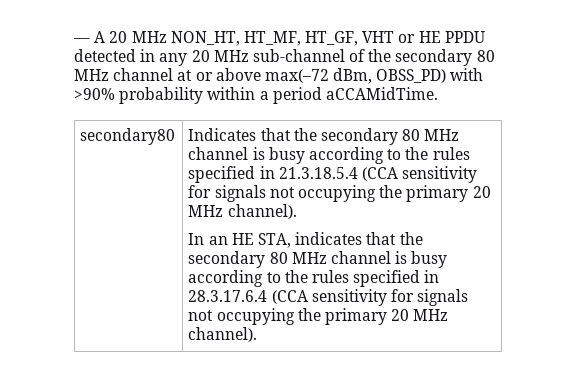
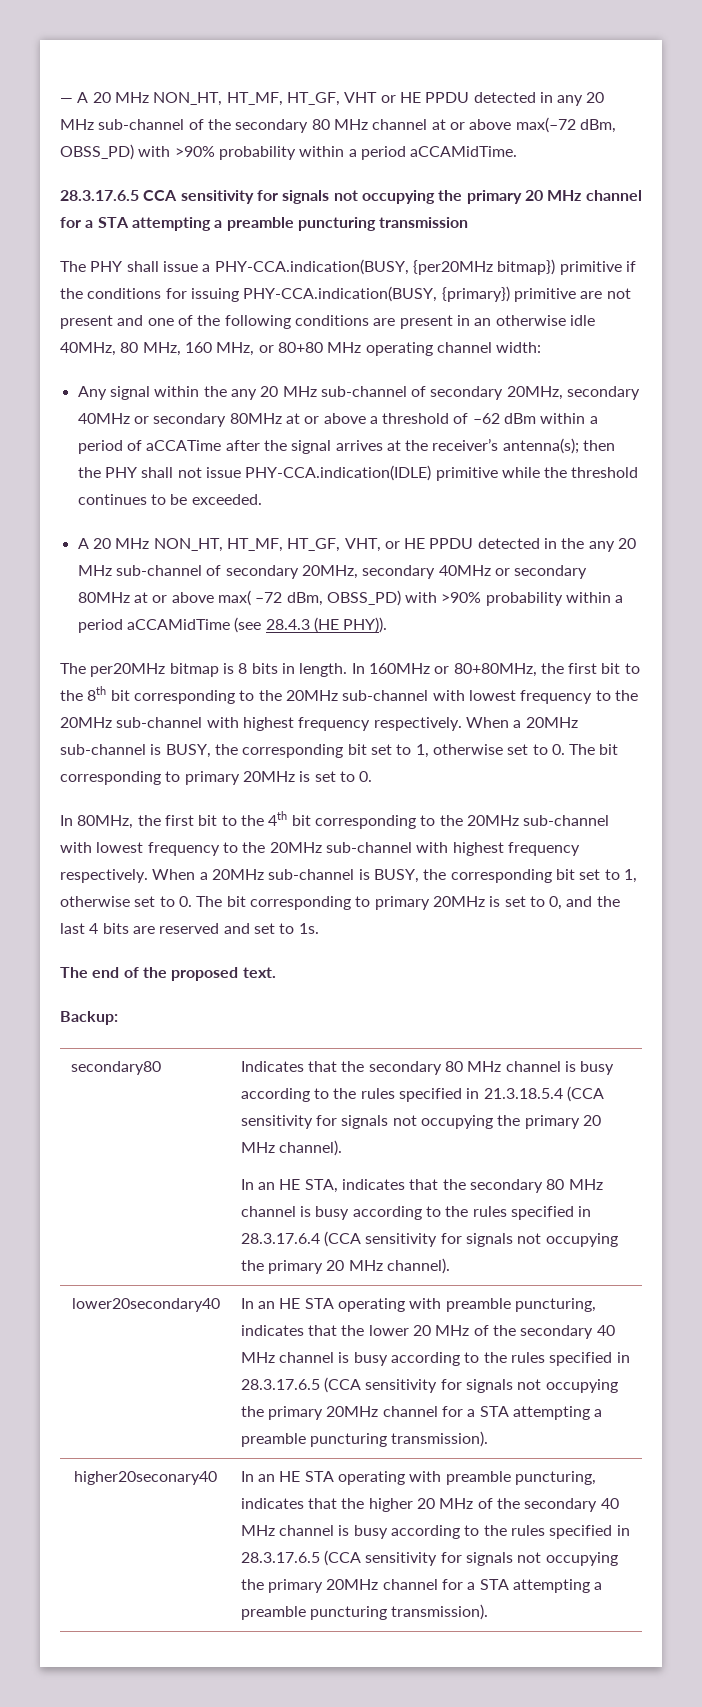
+ 28.3.17.6.5 CCA sensitivity for signals not occupying the primary 20 MHz channel for a STA attempting a preamble puncturing transmission
+ The PHY shall issue a PHY-CCA.indication(BUSY, {per20MHz bitmap}) primitive if the conditions for issuing PHY-CCA.indication(BUSY, {primary}) primitive are not present and one of the following conditions are present in an otherwise idle 40MHz, 80 MHz, 160 MHz, or 80+80 MHz operating channel width:
+ Any signal within the any 20 MHz sub-channel of secondary 20MHz, secondary 40MHz or secondary 80MHz at or above a threshold of –62 dBm within a period of aCCATime after the signal arrives at the receiver’s antenna(s); then the PHY shall not issue PHY-CCA.indication(IDLE) primitive while the threshold continues to be exceeded.
+ A 20 MHz NON_HT, HT_MF, HT_GF, VHT, or HE PPDU detected in the any 20 MHz sub-channel of secondary 20MHz, secondary 40MHz or secondary 80MHz at or above max( –72 dBm, OBSS_PD) with >90% probability within a period aCCAMidTime (see 28.4.3 (HE PHY)).
+ The per20MHz bitmap is 8 bits in length. In 160MHz or 80+80MHz, the first bit to the 8th bit corresponding to the 20MHz sub-channel with lowest frequency to the 20MHz sub-channel with highest frequency respectively. When a 20MHz sub-channel is BUSY, the corresponding bit set to 1, otherwise set to 0. The bit corresponding to primary 20MHz is set to 0.
+ In 80MHz, the first bit to the 4th bit corresponding to the 20MHz sub-channel with lowest frequency to the 20MHz sub-channel with highest frequency respectively. When a 20MHz sub-channel is BUSY, the corresponding bit set to 1, otherwise set to 0. The bit corresponding to primary 20MHz is set to 0, and the last 4 bits are reserved and set to 1s.
+ The end of the proposed text.
+ Backup:
+ lower20secondary40 | In an HE STA operating with preamble puncturing, indicates that the lower 20 MHz of the secondary 40 MHz channel is busy according to the rules specified in 28.3.17.6.5 (CCA sensitivity for signals not occupying the primary 20MHz channel for a STA attempting a preamble puncturing transmission).
+ higher20seconary40 | In an HE STA operating with preamble puncturing, indicates that the higher 20 MHz of the secondary 40 MHz channel is busy according to the rules specified in 28.3.17.6.5 (CCA sensitivity for signals not occupying the primary 20MHz channel for a STA attempting a preamble puncturing transmission).

